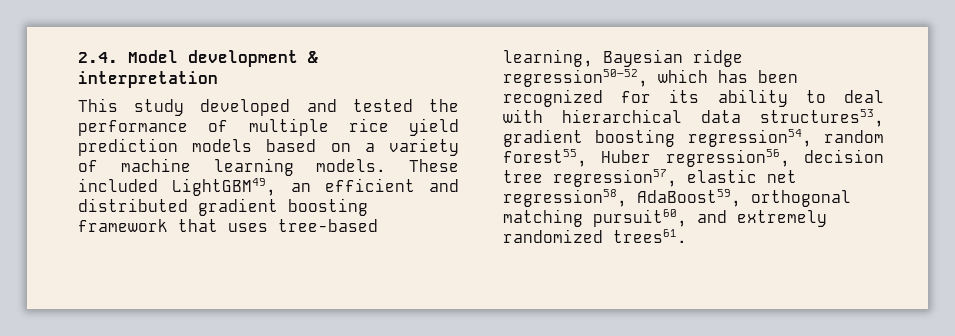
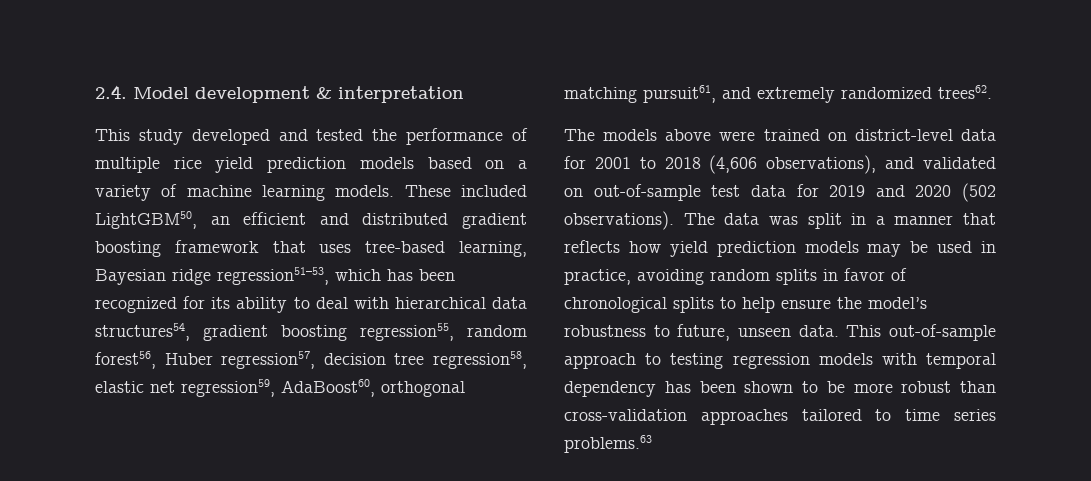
- These included LightGBM49, an efficient and distributed gradient boosting framework that uses tree-based learning, Bayesian ridge regression50–52, which has been recognized for its ability to deal with hierarchical data structures53, gradient boosting regression54, random forest55, Huber regression56, decision tree regression57, elastic net regression58, AdaBoost59, orthogonal matching pursuit60, and extremely randomized trees61.
+ These included LightGBM50, an efficient and distributed gradient boosting framework that uses tree-based learning, Bayesian ridge regression51–53, which has been recognized for its ability to deal with hierarchical data structures54, gradient boosting regression55, random forest56, Huber regression57, decision tree regression58, elastic net regression59, AdaBoost60, orthogonal matching pursuit61, and extremely randomized trees62.
+ The models above were trained on district-level data for 2001 to 2018 (4,606 observations), and validated on out-of-sample test data for 2019 and 2020 (502 observations). The data was split in a manner that reflects how yield prediction models may be used in practice, avoiding random splits in favor of chronological splits to help ensure the model’s robustness to future, unseen data. This out-of-sample approach to testing regression models with temporal dependency has been shown to be more robust than cross-validation approaches tailored to time series problems.63

